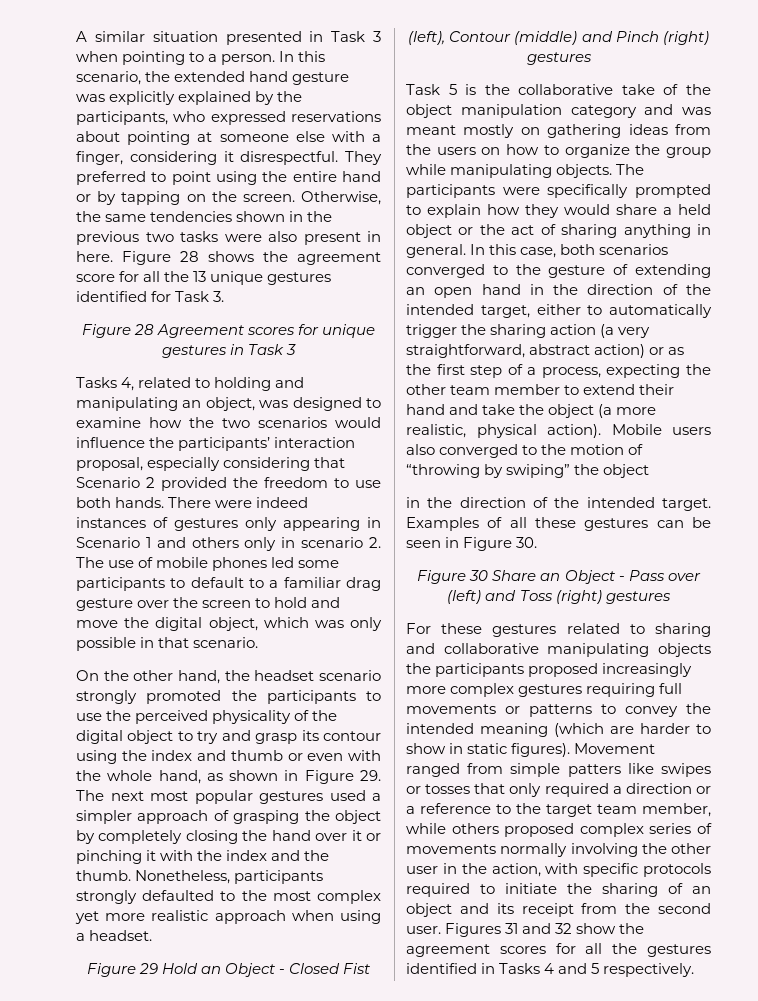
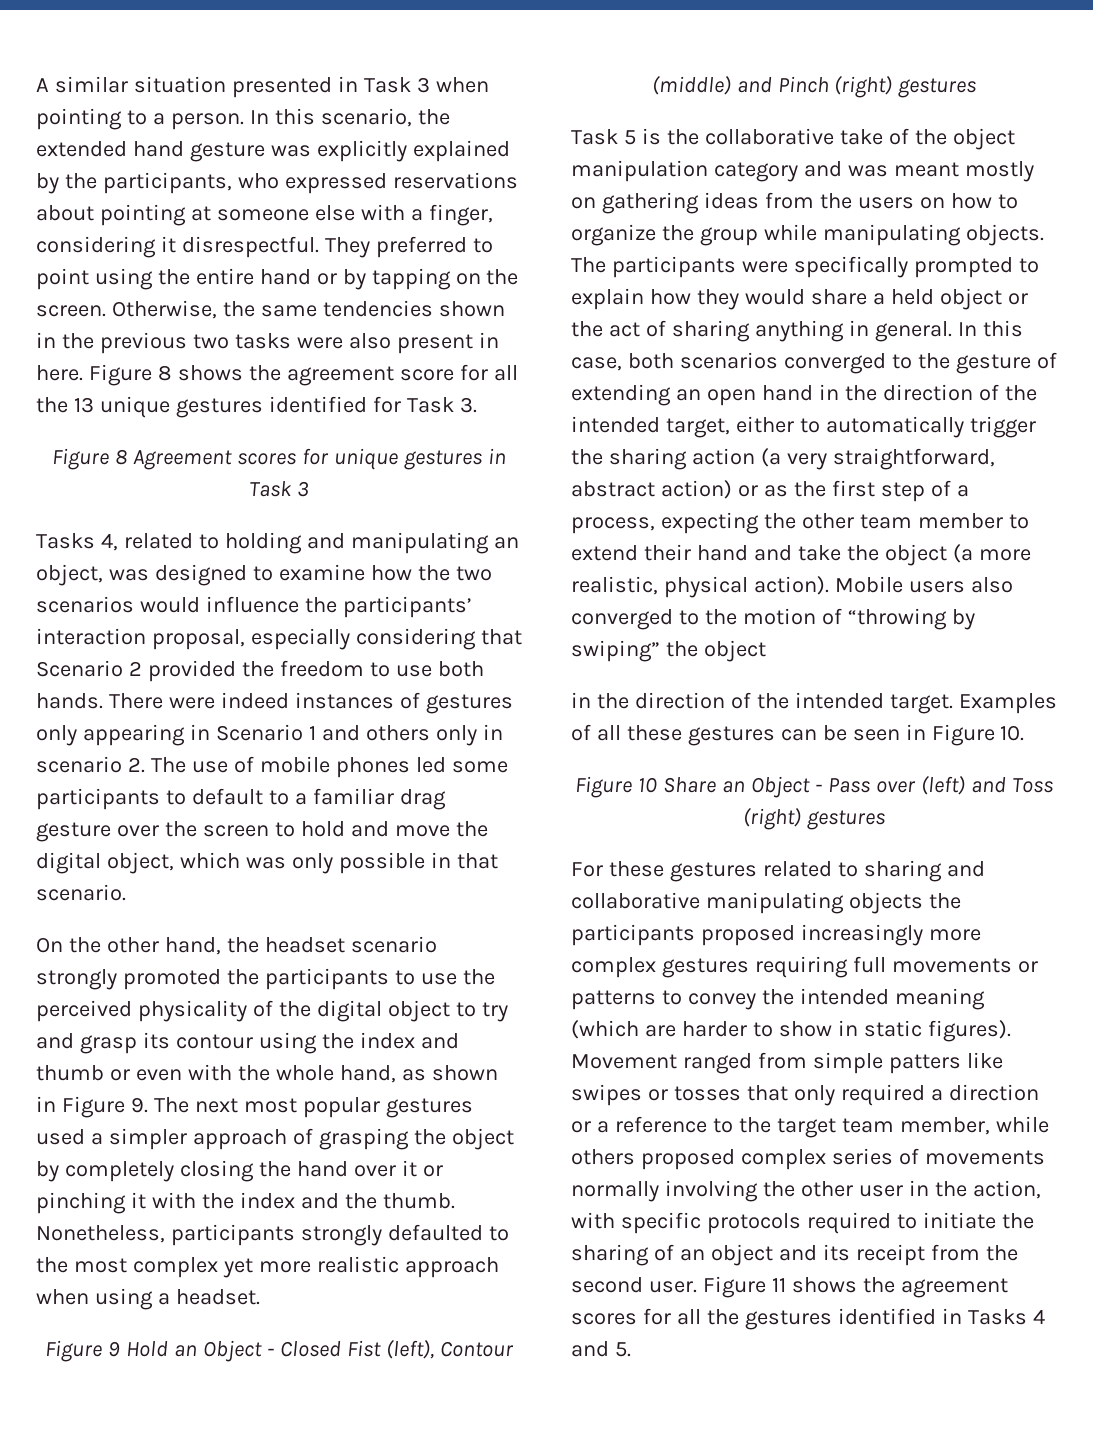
- Figure 28 shows the agreement score for all the 13 unique gestures identified for Task 3.
+ Figure 8 shows the agreement score for all the 13 unique gestures identified for Task 3.
- Figure 28 Agreement scores for unique gestures in Task 3
+ Figure 8 Agreement scores for unique gestures in Task 3
- On the other hand, the headset scenario strongly promoted the participants to use the perceived physicality of the digital object to try and grasp its contour using the index and thumb or even with the whole hand, as shown in Figure 29. The next most popular gestures used a simpler approach of grasping the object by completely closing the hand over it or pinching it with the index and the thumb.
+ On the other hand, the headset scenario strongly promoted the participants to use the perceived physicality of the digital object to try and grasp its contour using the index and thumb or even with the whole hand, as shown in Figure 9. The next most popular gestures used a simpler approach of grasping the object by completely closing the hand over it or pinching it with the index and the thumb.
- Figure 29 Hold an Object - Closed Fist (left), Contour (middle) and Pinch (right) gestures
+ Figure 9 Hold an Object - Closed Fist (left), Contour (middle) and Pinch (right) gestures
- Examples of all these gestures can be seen in Figure 30.
- Figure 30 Share an Object - Pass over (left) and Toss (right) gestures
+ Examples of all these gestures can be seen in Figure 10.
+ Figure 10 Share an Object - Pass over (left) and Toss (right) gestures
- Figures 31 and 32 show the agreement scores for all the gestures identified in Tasks 4 and 5 respectively.
+ Figure 11 shows the agreement scores for all the gestures identified in Tasks 4 and 5.

